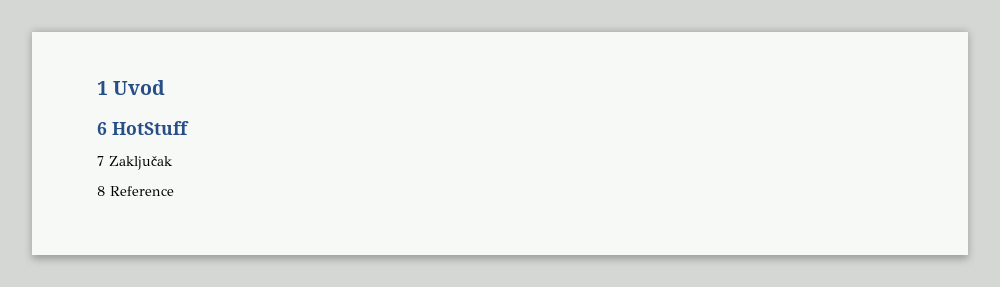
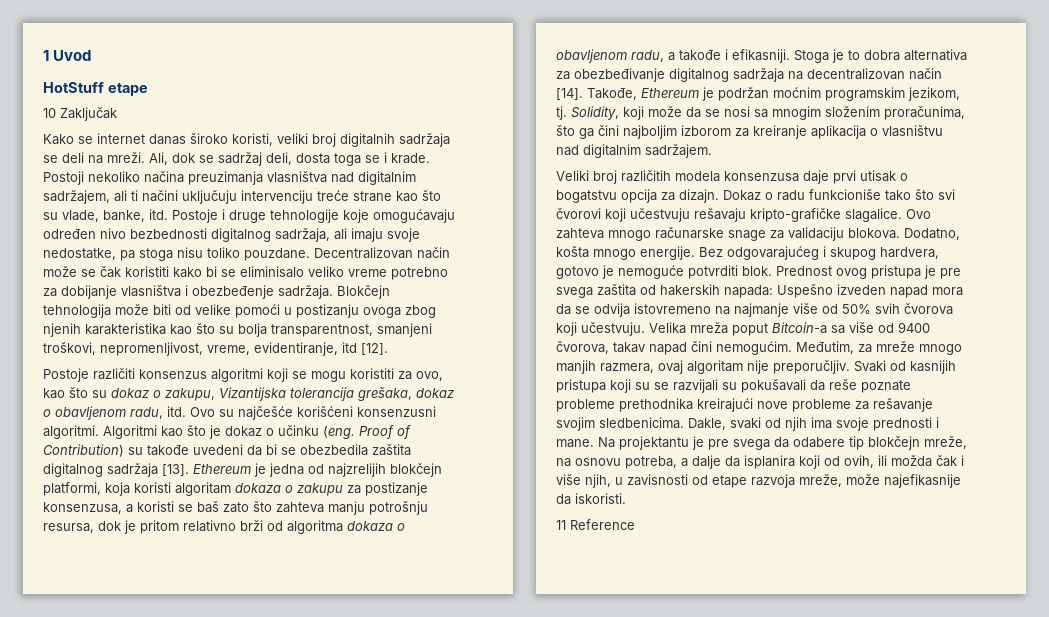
- 6 HotStuff
- 7 Zaključak
+ HotStuff etape
+ 10 Zaključak
- 8 Reference
+ Kako se internet danas široko koristi, veliki broj digitalnih sadržaja se deli na mreži. Ali, dok se sadržaj deli, dosta toga se i krade. Postoji nekoliko načina preuzimanja vlasništva nad digitalnim sadržajem, ali ti načini uključuju intervenciju treće strane kao što su vlade, banke, itd. Postoje i druge tehnologije koje omogućavaju određen nivo bezbednosti digitalnog sadržaja, ali imaju svoje nedostatke, pa stoga nisu toliko pouzdane. Decentralizovan način može se čak koristiti kako bi se eliminisalo veliko vreme potrebno za dobijanje vlasništva i obezbeđenje sadržaja. Blokčejn tehnologija može biti od velike pomoći u postizanju ovoga zbog njenih karakteristika kao što su bolja transparentnost, smanjeni troškovi, nepromenljivost, vreme, evidentiranje, itd [12].
+ Postoje različiti konsenzus algoritmi koji se mogu koristiti za ovo, kao što su dokaz o zakupu, Vizantijska tolerancija grešaka, dokaz o obavljenom radu, itd. Ovo su najčešće korišćeni konsenzusni algoritmi. Algoritmi kao što je dokaz o učinku (eng. Proof of Contribution) su takođe uvedeni da bi se obezbedila zaštita digitalnog sadržaja [13]. Ethereum je jedna od najzrelijih blokčejn platformi, koja koristi algoritam dokaza o zakupu za postizanje konsenzusa, a koristi se baš zato što zahteva manju potrošnju resursa, dok je pritom relativno brži od algoritma dokaza o obavljenom radu, a takođe i efikasniji. Stoga je to dobra alternativa za obezbeđivanje digitalnog sadržaja na decentralizovan način [14]. Takođe, Ethereum je podržan moćnim programskim jezikom, tj. Solidity, koji može da se nosi sa mnogim složenim proračunima, što ga čini najboljim izborom za kreiranje aplikacija o vlasništvu nad digitalnim sadržajem.
+ Veliki broj različitih modela konsenzusa daje prvi utisak o bogatstvu opcija za dizajn. Dokaz o radu funkcioniše tako što svi čvorovi koji učestvuju rešavaju kripto-grafičke slagalice. Ovo zahteva mnogo računarske snage za validaciju blokova. Dodatno, košta mnogo energije. Bez odgovarajućeg i skupog hardvera, gotovo je nemoguće potvrditi blok. Prednost ovog pristupa je pre svega zaštita od hakerskih napada: Uspešno izveden napad mora da se odvija istovremeno na najmanje više od 50% svih čvorova koji učestvuju. Velika mreža poput Bitcoin-a sa više od 9400 čvorova, takav napad čini nemogućim. Međutim, za mreže mnogo manjih razmera, ovaj algoritam nije preporučljiv. Svaki od kasnijih pristupa koji su se razvijali su pokušavali da reše poznate probleme prethodnika kreirajući nove probleme za rešavanje svojim sledbenicima. Dakle, svaki od njih ima svoje prednosti i mane. Na projektantu je pre svega da odabere tip blokčejn mreže, na osnovu potreba, a dalje da isplanira koji od ovih, ili možda čak i više njih, u zavisnosti od etape razvoja mreže, može najefikasnije da iskoristi.
+ 11 Reference

